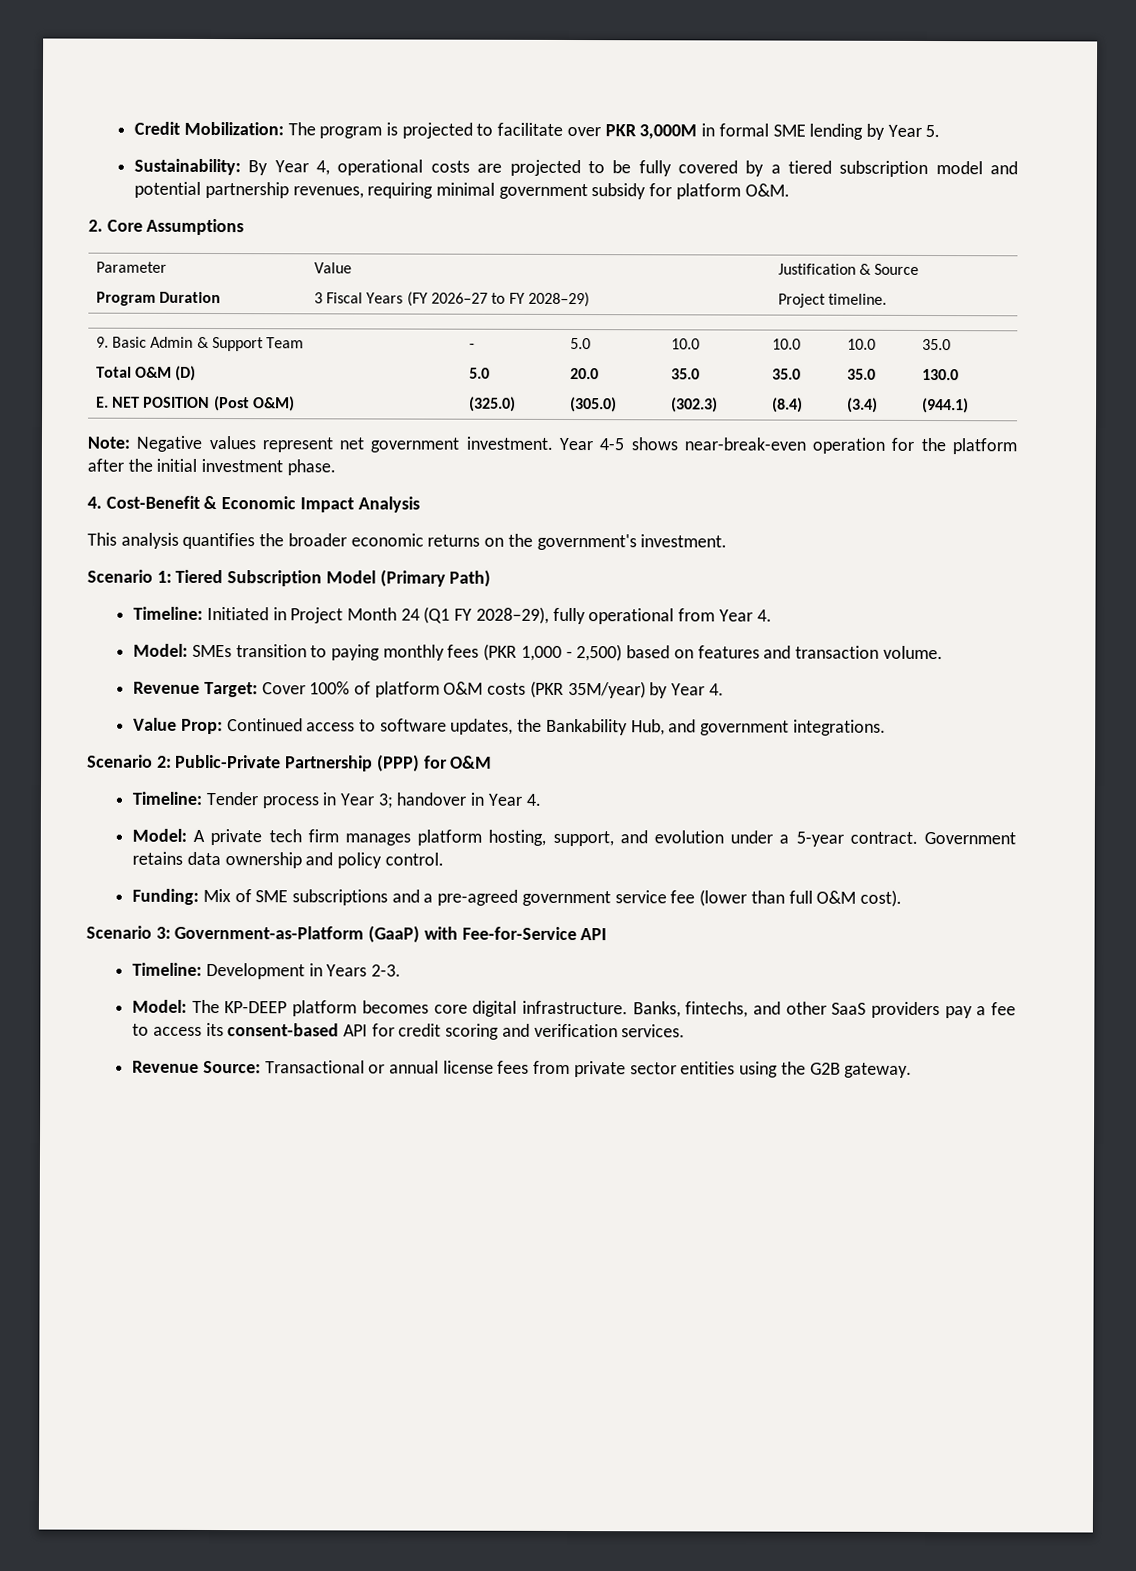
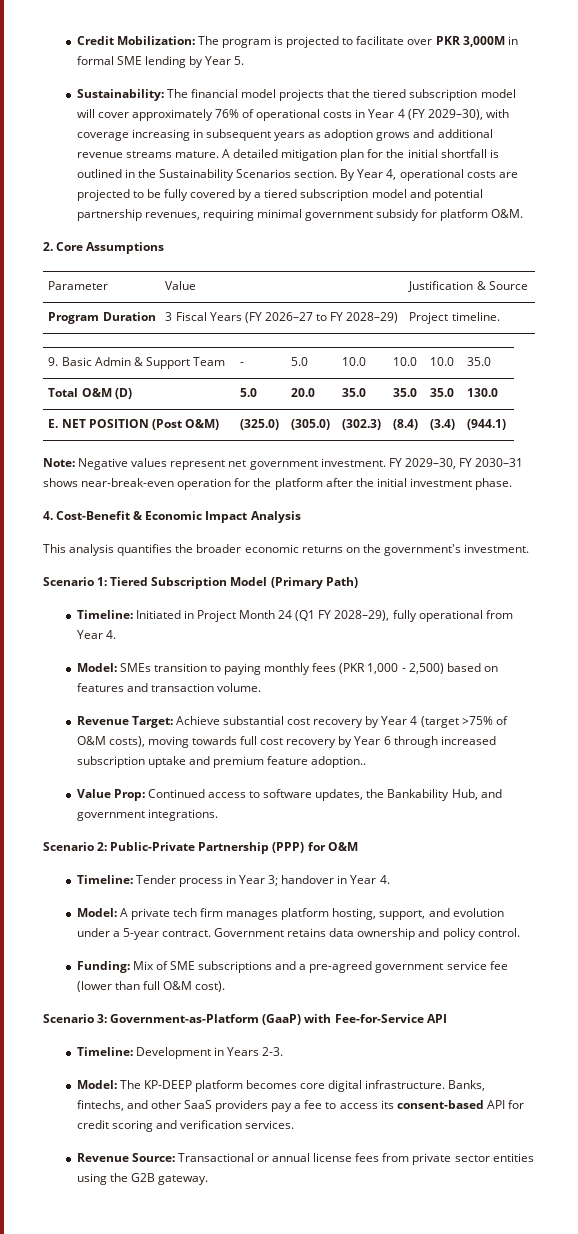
- Sustainability: By Year 4, operational costs are projected to be fully covered by a tiered subscription model and potential partnership revenues, requiring minimal government subsidy for platform O&M.
+ Sustainability: The financial model projects that the tiered subscription model will cover approximately 76% of operational costs in Year 4 (FY 2029–30), with coverage increasing in subsequent years as adoption grows and additional revenue streams mature. A detailed mitigation plan for the initial shortfall is outlined in the Sustainability Scenarios section. By Year 4, operational costs are projected to be fully covered by a tiered subscription model and potential partnership revenues, requiring minimal government subsidy for platform O&M.
- Year 4-5 shows near-break-even operation for the platform after the initial investment phase.
+ FY 2029–30, FY 2030–31 shows near-break-even operation for the platform after the initial investment phase.
- Revenue Target: Cover 100% of platform O&M costs (PKR 35M/year) by Year 4.
+ Revenue Target: Achieve substantial cost recovery by Year 4 (target >75% of O&M costs), moving towards full cost recovery by Year 6 through increased subscription uptake and premium feature adoption..

